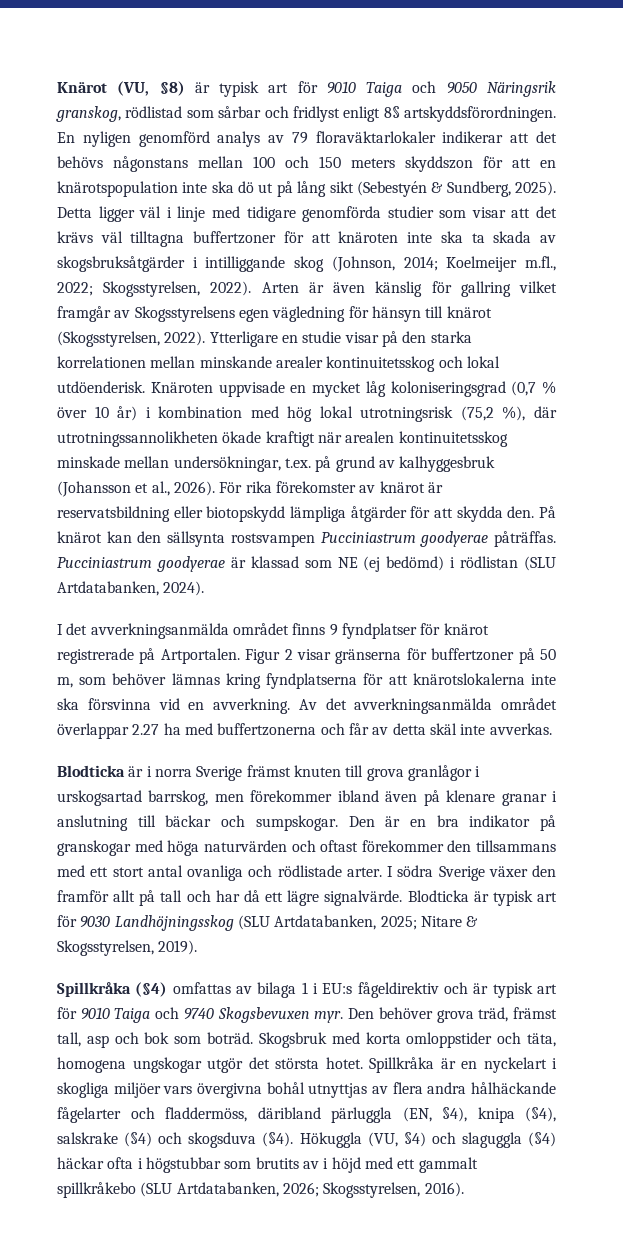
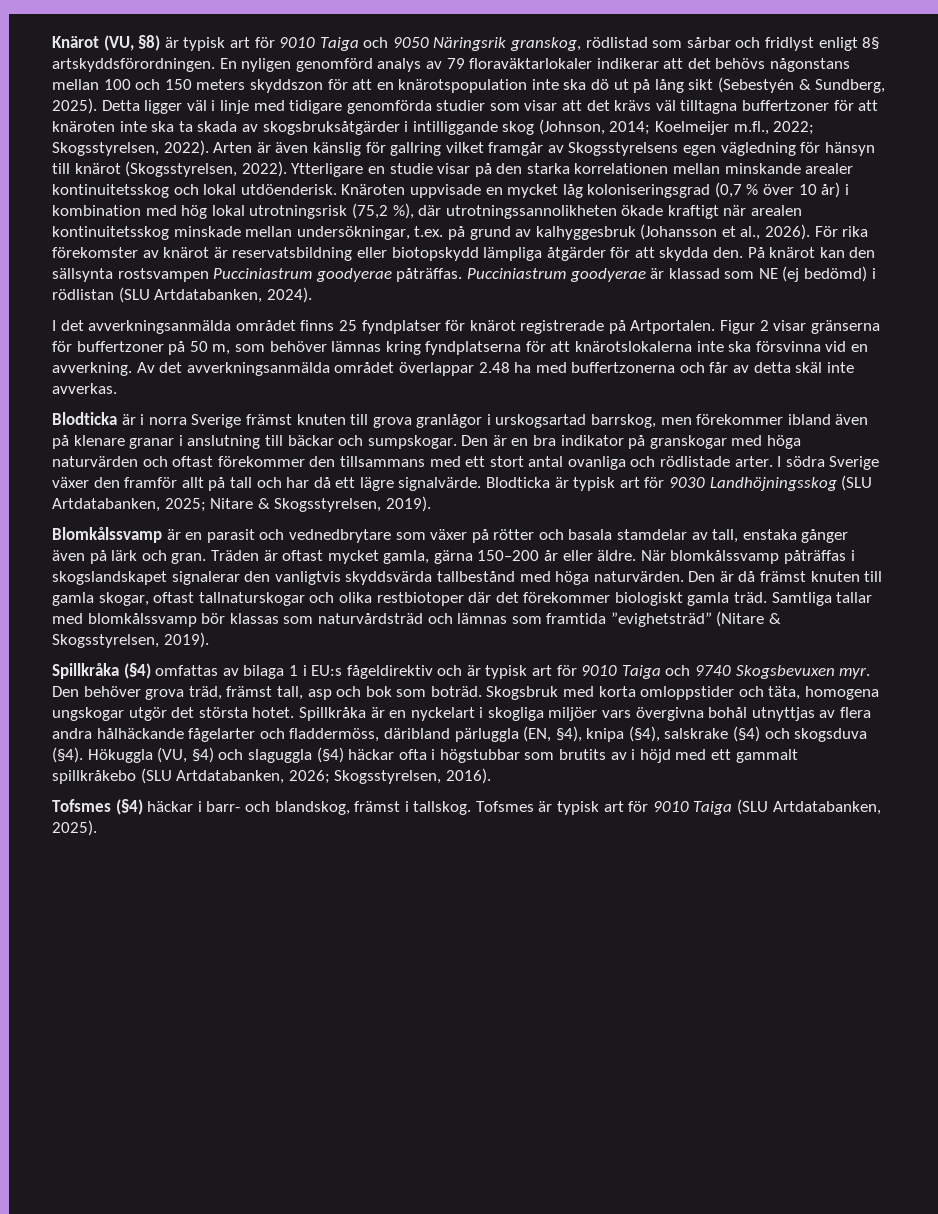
- I det avverkningsanmälda området finns 9 fyndplatser för knärot registrerade på Artportalen.
+ I det avverkningsanmälda området finns 25 fyndplatser för knärot registrerade på Artportalen.
- Av det avverkningsanmälda området överlappar 2.27 ha med buffertzonerna och får av detta skäl inte avverkas.
+ Av det avverkningsanmälda området överlappar 2.48 ha med buffertzonerna och får av detta skäl inte avverkas.
+ Blomkålssvamp är en parasit och vednedbrytare som växer på rötter och basala stamdelar av tall, enstaka gånger även på lärk och gran. Träden är oftast mycket gamla, gärna 150–200 år eller äldre. När blomkålssvamp påträffas i skogslandskapet signalerar den vanligtvis skyddsvärda tallbestånd med höga naturvärden. Den är då främst knuten till gamla skogar, oftast tallnaturskogar och olika restbiotoper där det förekommer biologiskt gamla träd. Samtliga tallar med blomkålssvamp bör klassas som naturvårdsträd och lämnas som framtida ”evighetsträd” (Nitare & Skogsstyrelsen, 2019).
+ Tofsmes (§4) häckar i barr- och blandskog, främst i tallskog. Tofsmes är typisk art för 9010 Taiga (SLU Artdatabanken, 2025).

